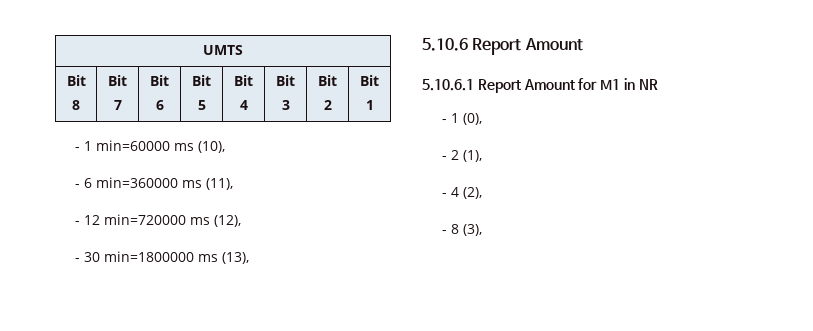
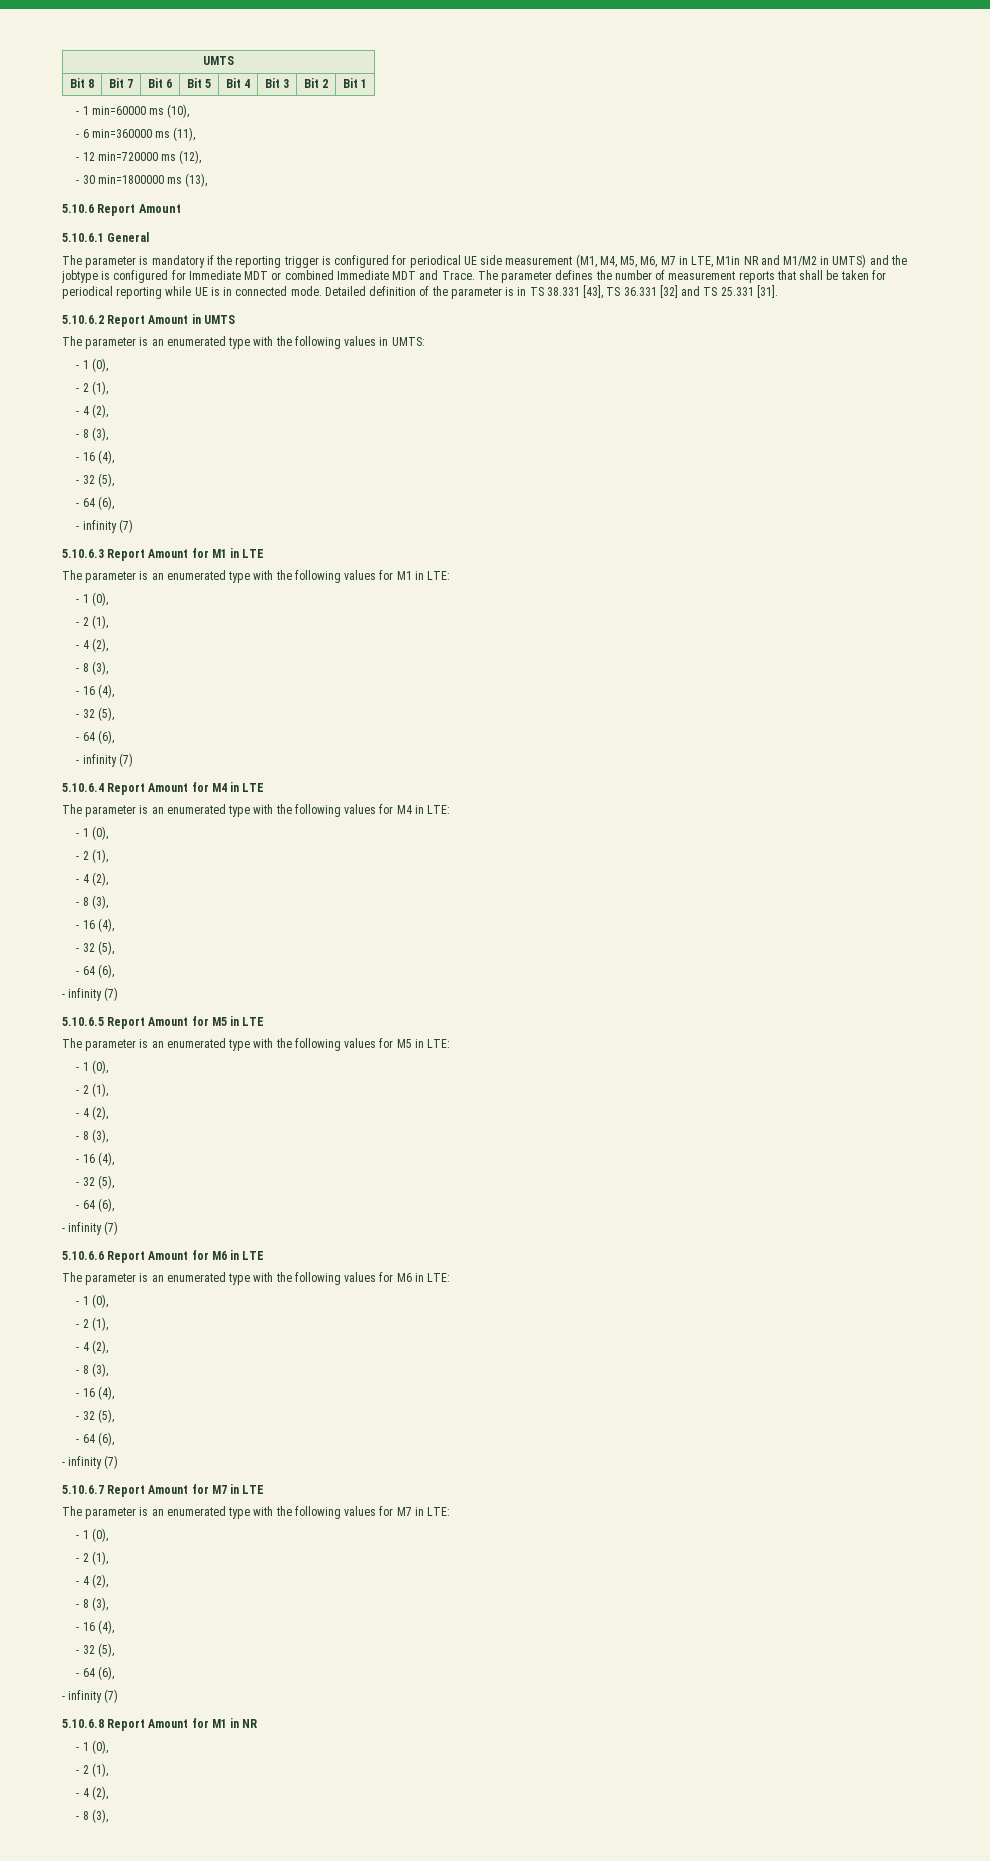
- 5.10.6.1 Report Amount for M1 in NR
+ 5.10.6.1 General
+ The parameter is mandatory if the reporting trigger is configured for periodical UE side measurement (M1, M4, M5, M6, M7 in LTE, M1in NR and M1/M2 in UMTS) and the jobtype is configured for Immediate MDT or combined Immediate MDT and Trace. The parameter defines the number of measurement reports that shall be taken for periodical reporting while UE is in connected mode. Detailed definition of the parameter is in TS 38.331 [43], TS 36.331 [32] and TS 25.331 [31].
+ 5.10.6.2 Report Amount in UMTS
+ The parameter is an enumerated type with the following values in UMTS:
+ - 1 (0),
+ - 2 (1),
+ - 4 (2),
+ - 8 (3),
+ - 16 (4),
+ - 32 (5),
+ - 64 (6),
+ - infinity (7)
+ 5.10.6.3 Report Amount for M1 in LTE
+ The parameter is an enumerated type with the following values for M1 in LTE:
+ - 1 (0),
+ - 2 (1),
+ - 4 (2),
+ - 8 (3),
+ - 16 (4),
+ - 32 (5),
+ - 64 (6),
+ - infinity (7)
+ 5.10.6.4 Report Amount for M4 in LTE
+ The parameter is an enumerated type with the following values for M4 in LTE:
+ - 1 (0),
+ - 2 (1),
+ - 4 (2),
+ - 8 (3),
+ - 16 (4),
+ - 32 (5),
+ - 64 (6),
+ - infinity (7)
+ 5.10.6.5 Report Amount for M5 in LTE
+ The parameter is an enumerated type with the following values for M5 in LTE:
+ - 1 (0),
+ - 2 (1),
+ - 4 (2),
+ - 8 (3),
+ - 16 (4),
+ - 32 (5),
+ - 64 (6),
+ - infinity (7)
+ 5.10.6.6 Report Amount for M6 in LTE
+ The parameter is an enumerated type with the following values for M6 in LTE:
+ - 1 (0),
+ - 2 (1),
+ - 4 (2),
+ - 8 (3),
+ - 16 (4),
+ - 32 (5),
+ - 64 (6),
+ - infinity (7)
+ 5.10.6.7 Report Amount for M7 in LTE
+ The parameter is an enumerated type with the following values for M7 in LTE:
+ - 1 (0),
+ - 2 (1),
+ - 4 (2),
+ - 8 (3),
+ - 16 (4),
+ - 32 (5),
+ - 64 (6),
+ - infinity (7)
+ 5.10.6.8 Report Amount for M1 in NR

